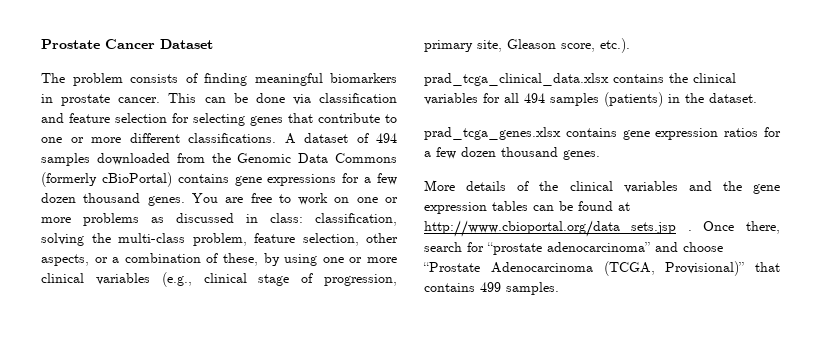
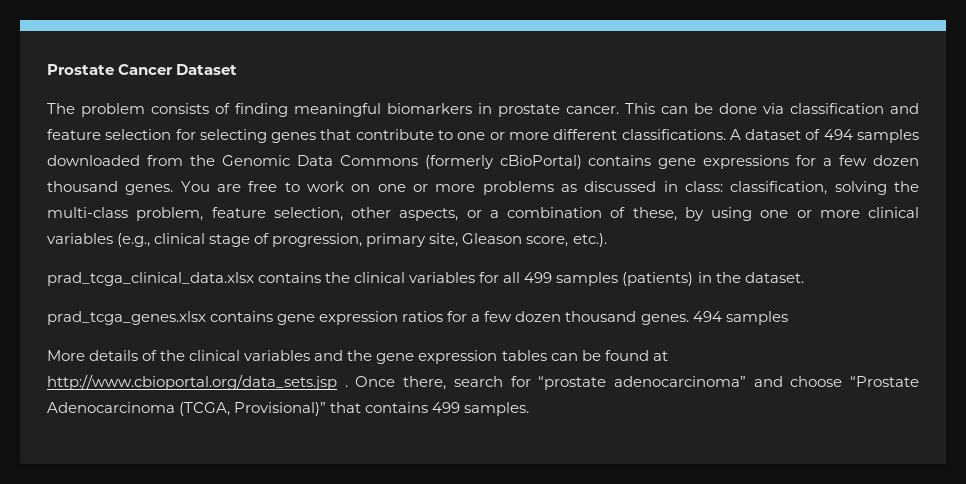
- prad_tcga_clinical_data.xlsx contains the clinical variables for all 494 samples (patients) in the dataset.
+ prad_tcga_clinical_data.xlsx contains the clinical variables for all 499 samples (patients) in the dataset.
- prad_tcga_genes.xlsx contains gene expression ratios for a few dozen thousand genes.
+ prad_tcga_genes.xlsx contains gene expression ratios for a few dozen thousand genes. 494 samples

